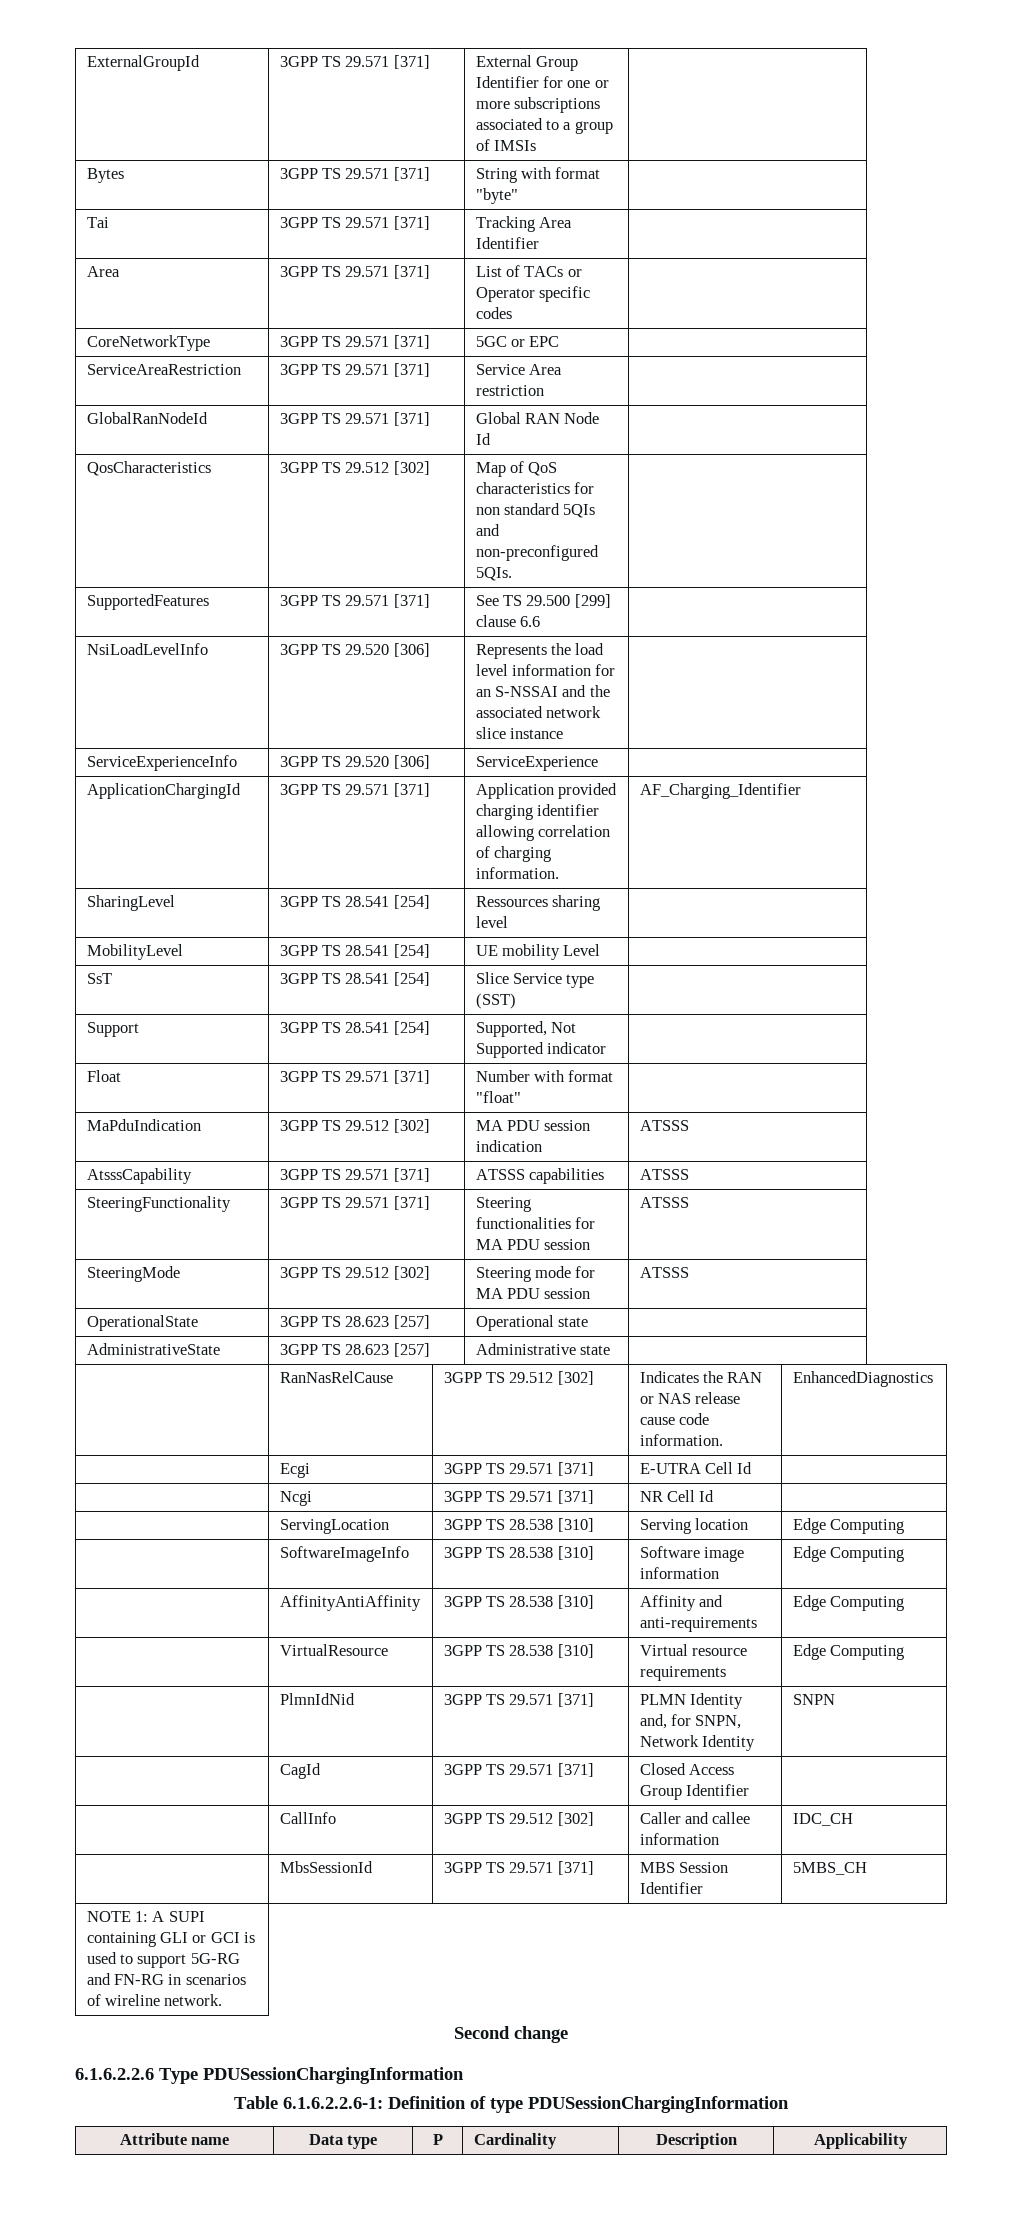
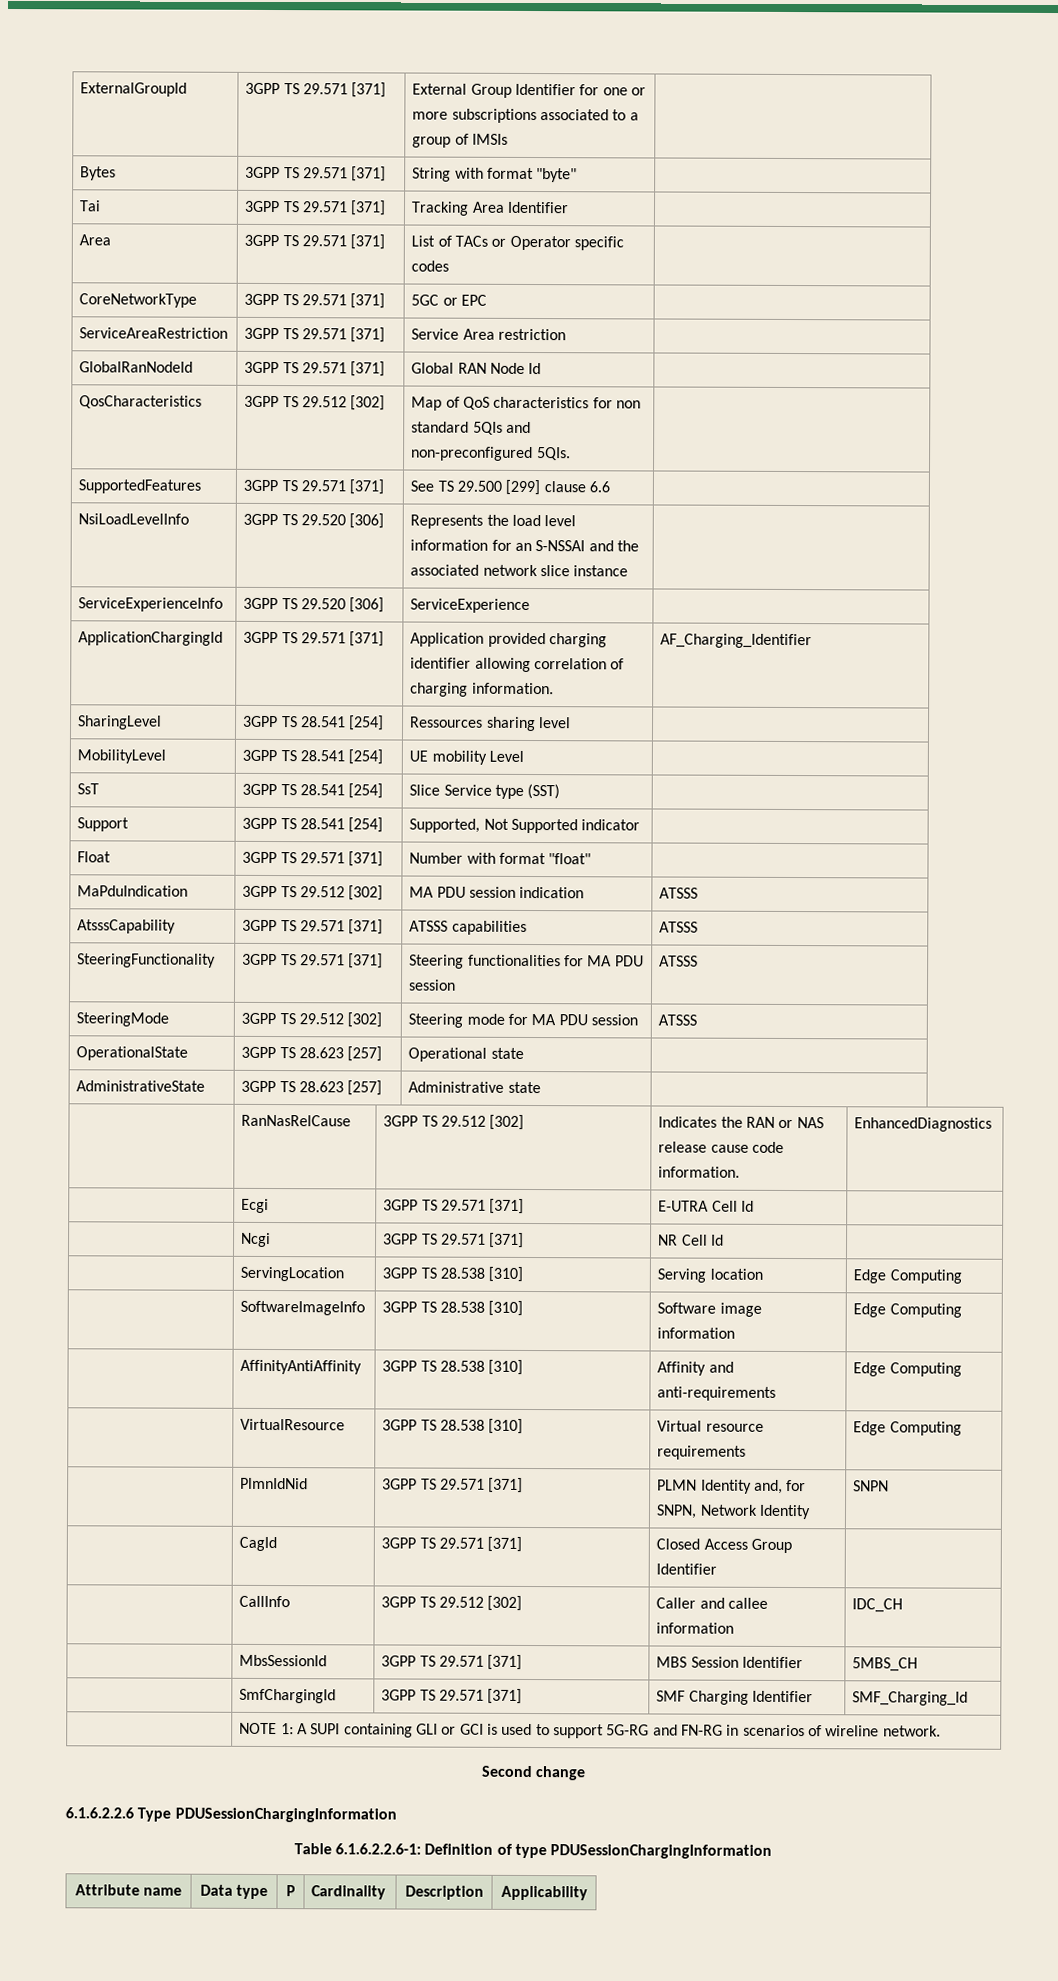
- NOTE 1: A SUPI containing GLI or GCI is used to support 5G-RG and FN-RG in scenarios of wireline network.
+ | SmfChargingId | 3GPP TS 29.571 [371] | SMF Charging Identifier | SMF_Charging_Id
+ | NOTE 1: A SUPI containing GLI or GCI is used to support 5G-RG and FN-RG in scenarios of wireline network.

